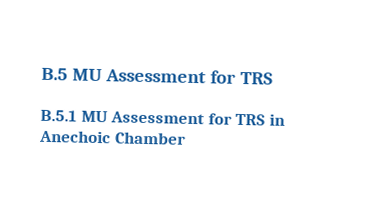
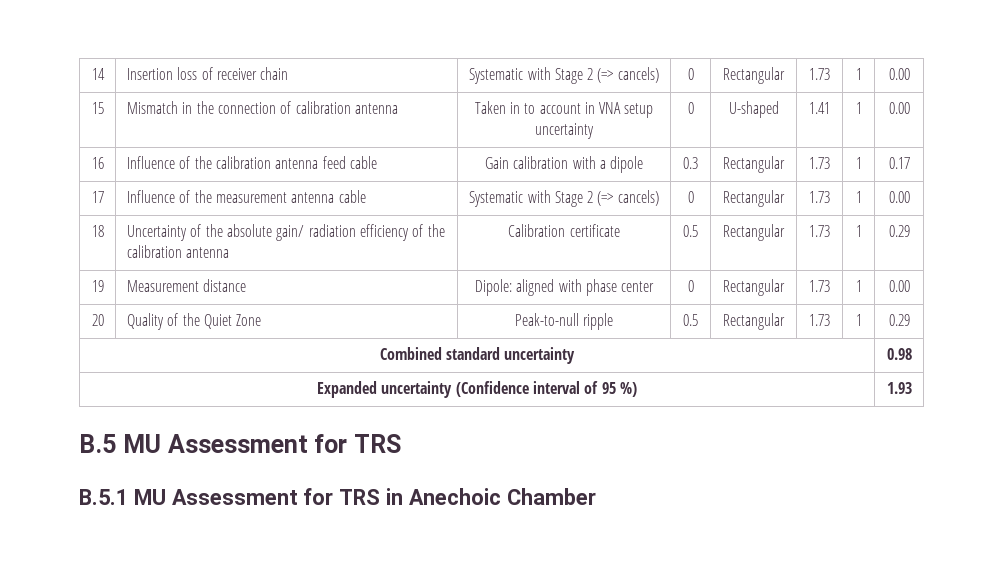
+ 14 | Insertion loss of receiver chain | Systematic with Stage 2 (=> cancels) | 0 | Rectangular | 1.73 | 1 | 0.00
+ 15 | Mismatch in the connection of calibration antenna | Taken in to account in VNA setup uncertainty | 0 | U-shaped | 1.41 | 1 | 0.00
+ 16 | Influence of the calibration antenna feed cable | Gain calibration with a dipole | 0.3 | Rectangular | 1.73 | 1 | 0.17
+ 17 | Influence of the measurement antenna cable | Systematic with Stage 2 (=> cancels) | 0 | Rectangular | 1.73 | 1 | 0.00
+ 18 | Uncertainty of the absolute gain/ radiation efficiency of the calibration antenna | Calibration certificate | 0.5 | Rectangular | 1.73 | 1 | 0.29
+ 19 | Measurement distance | Dipole: aligned with phase center | 0 | Rectangular | 1.73 | 1 | 0.00
+ 20 | Quality of the Quiet Zone | Peak-to-null ripple | 0.5 | Rectangular | 1.73 | 1 | 0.29
+ Combined standard uncertainty | 0.98
+ Expanded uncertainty (Confidence interval of 95 %) | 1.93

